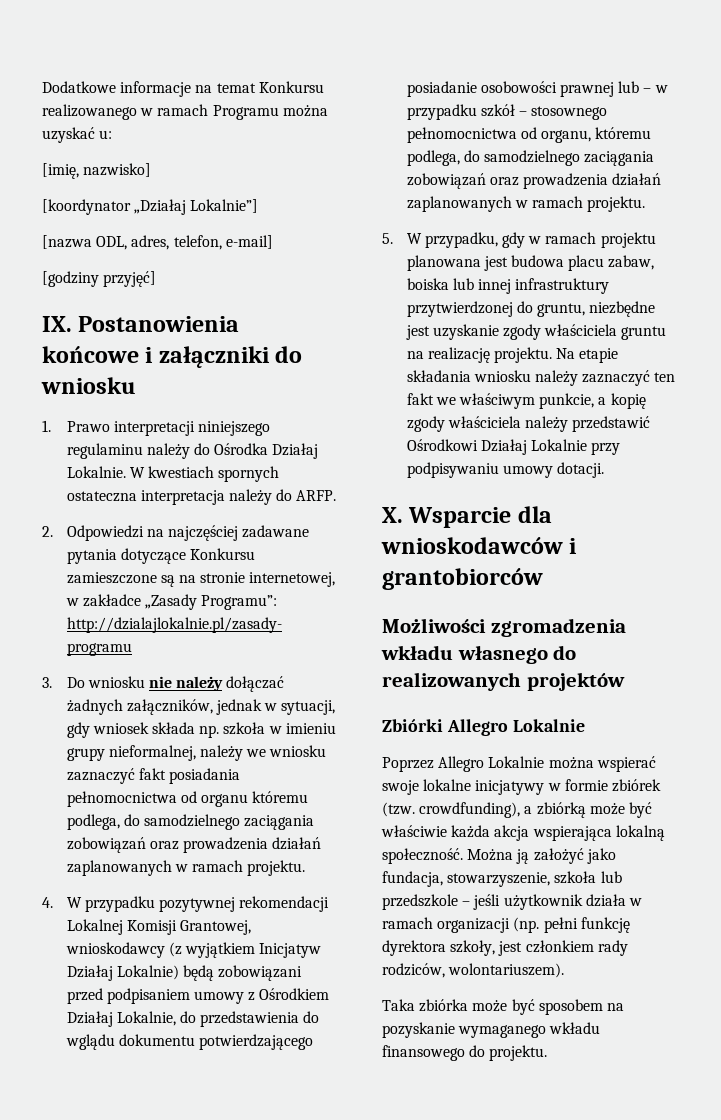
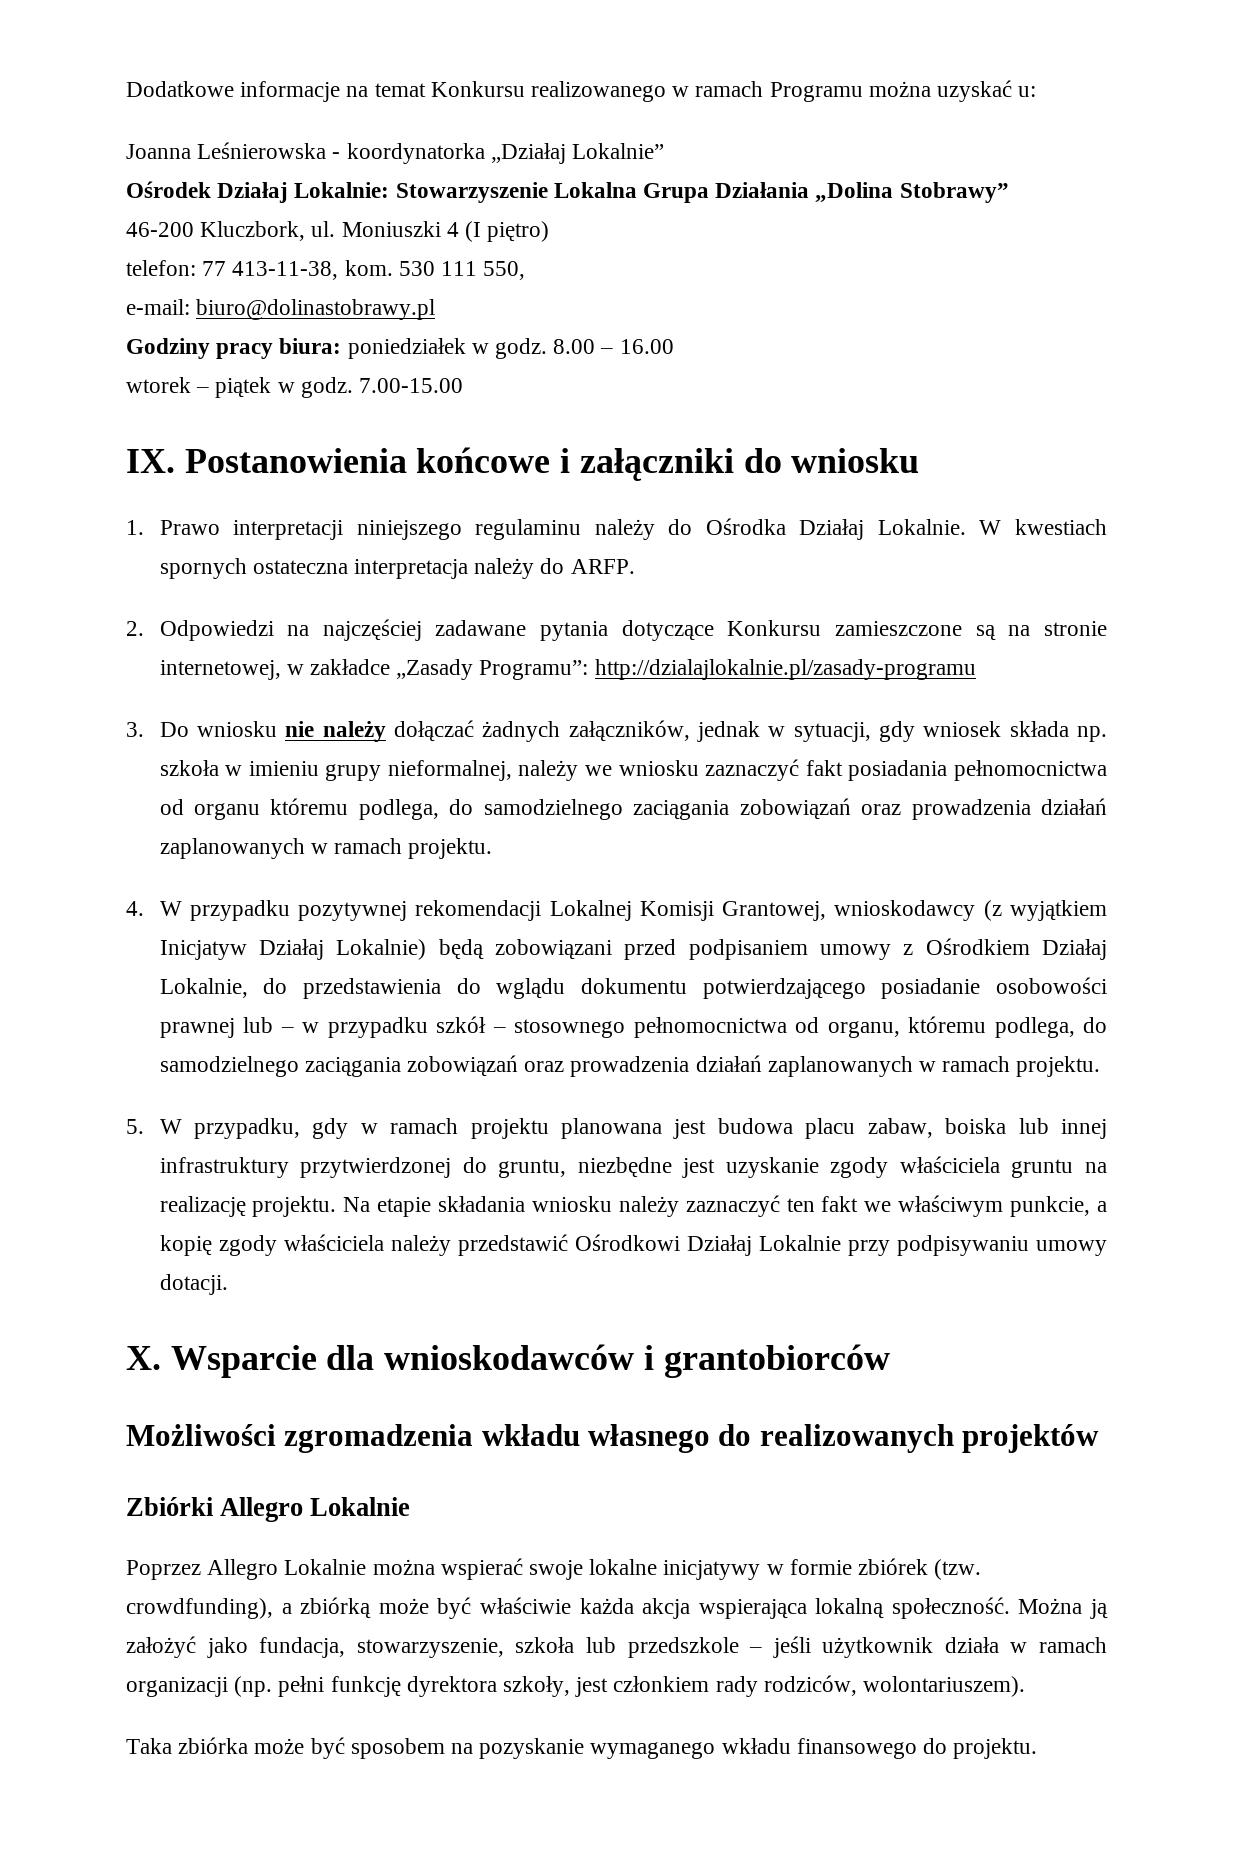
- [imię, nazwisko]
- [koordynator „Działaj Lokalnie”]
- [nazwa ODL, adres, telefon, e-mail]
- [godziny przyjęć]
+ Joanna Leśnierowska - koordynatorka „Działaj Lokalnie”
+ Ośrodek Działaj Lokalnie: Stowarzyszenie Lokalna Grupa Działania „Dolina Stobrawy”
+ 46-200 Kluczbork, ul. Moniuszki 4 (I piętro)
+ telefon: 77 413-11-38, kom. 530 111 550,
+ e-mail: biuro@dolinastobrawy.pl
+ Godziny pracy biura: poniedziałek w godz. 8.00 – 16.00
+ wtorek – piątek w godz. 7.00-15.00

